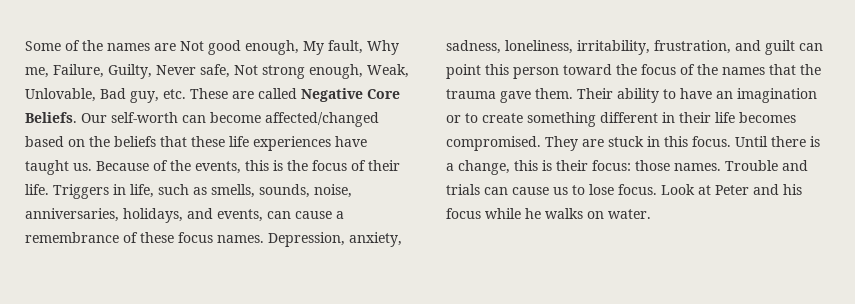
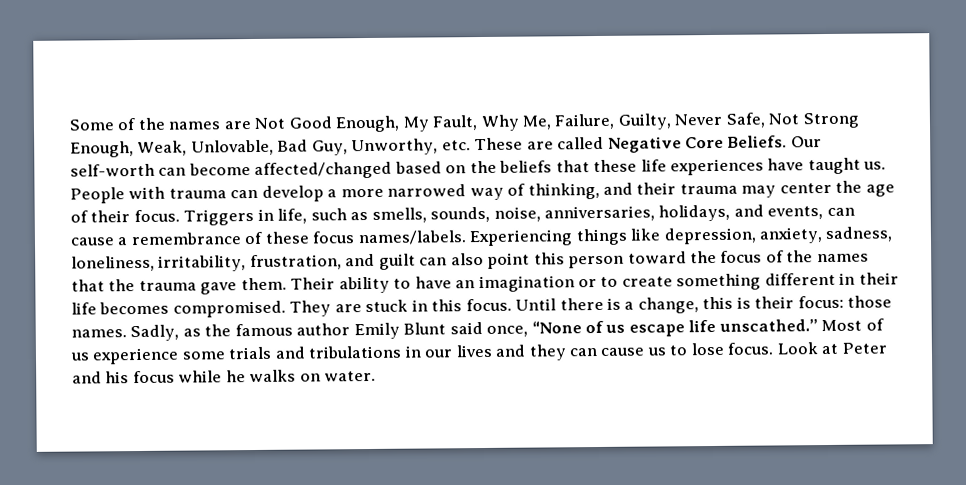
- Some of the names are Not good enough, My fault, Why me, Failure, Guilty, Never safe, Not strong enough, Weak, Unlovable, Bad guy, etc. These are called Negative Core Beliefs.
+ Some of the names are Not Good Enough, My Fault, Why Me, Failure, Guilty, Never Safe, Not Strong Enough, Weak, Unlovable, Bad Guy, Unworthy, etc. These are called Negative Core Beliefs.
- Because of the events, this is the focus of their life.
+ People with trauma can develop a more narrowed way of thinking, and their trauma may center the age of their focus.
- Triggers in life, such as smells, sounds, noise, anniversaries, holidays, and events, can cause a remembrance of these focus names. Depression, anxiety, sadness, loneliness, irritability, frustration, and guilt can point this person toward the focus of the names that the trauma gave them.
+ Triggers in life, such as smells, sounds, noise, anniversaries, holidays, and events, can cause a remembrance of these focus names/labels. Experiencing things like depression, anxiety, sadness, loneliness, irritability, frustration, and guilt can also point this person toward the focus of the names that the trauma gave them.
- Trouble and trials can cause us to lose focus.
+ Sadly, as the famous author Emily Blunt said once, “None of us escape life unscathed.” Most of us experience some trials and tribulations in our lives and they can cause us to lose focus.

